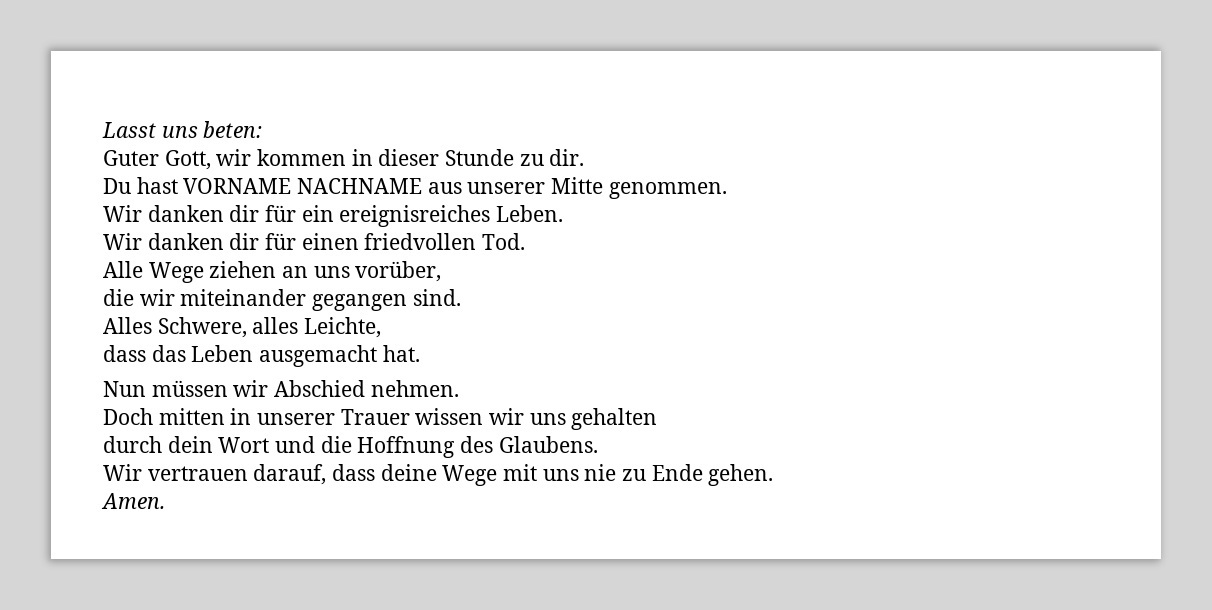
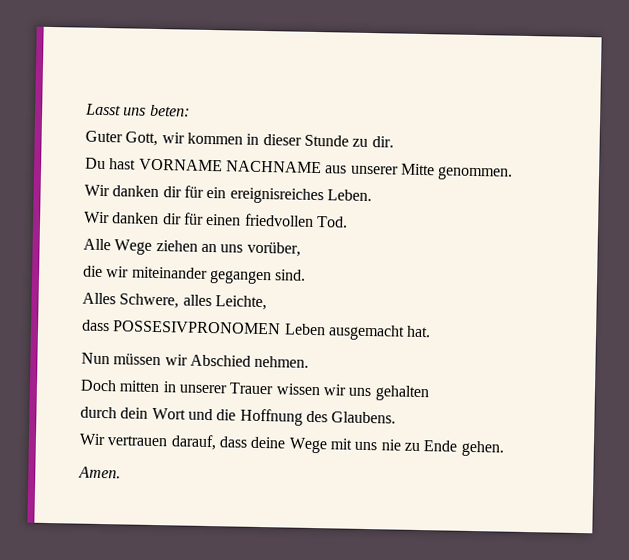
- dass das Leben ausgemacht hat.
+ dass POSSESIVPRONOMEN Leben ausgemacht hat.

